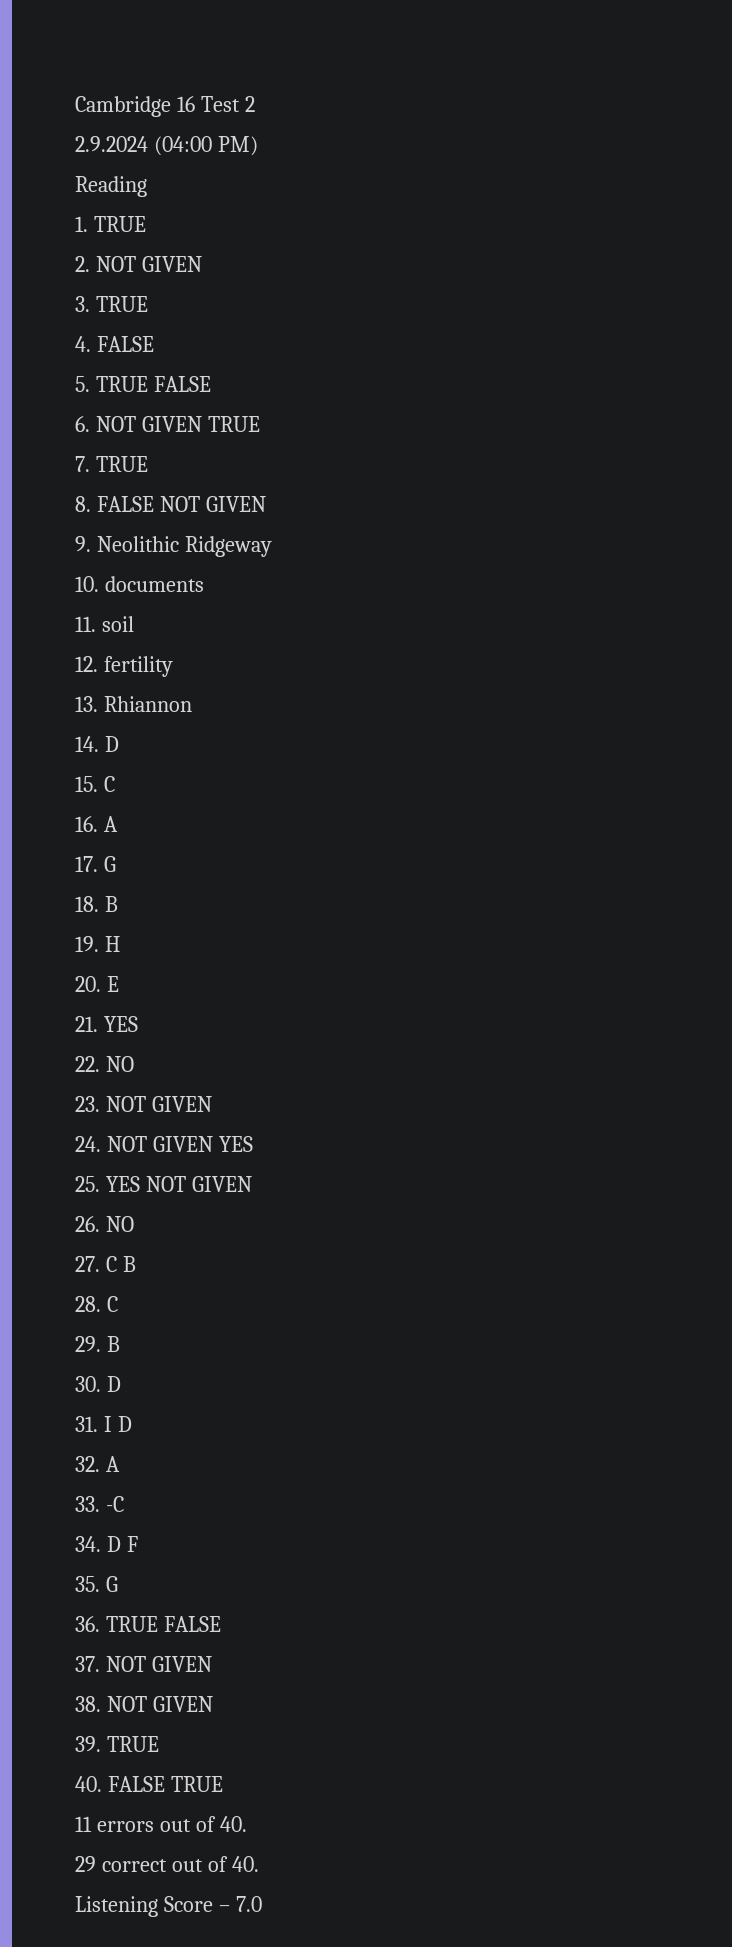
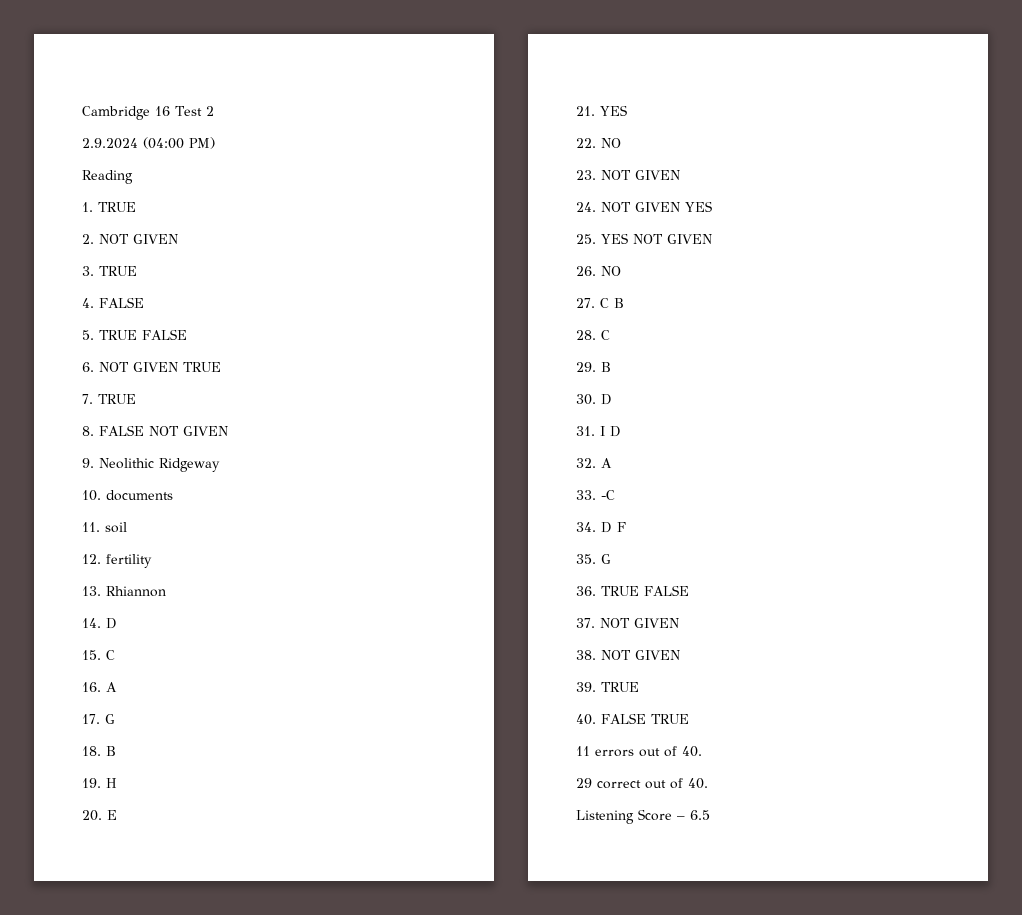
- Listening Score – 7.0
+ Listening Score – 6.5

